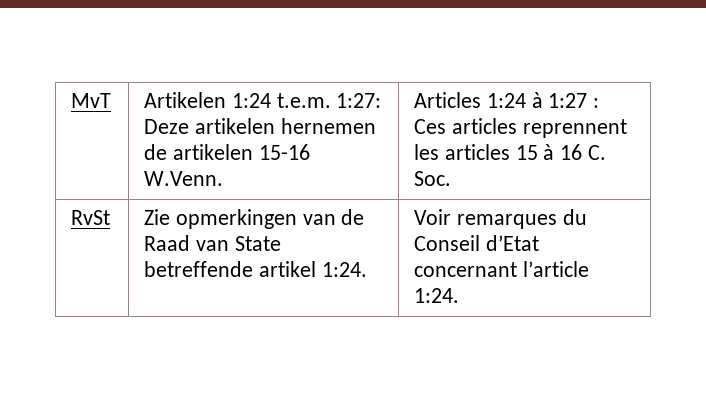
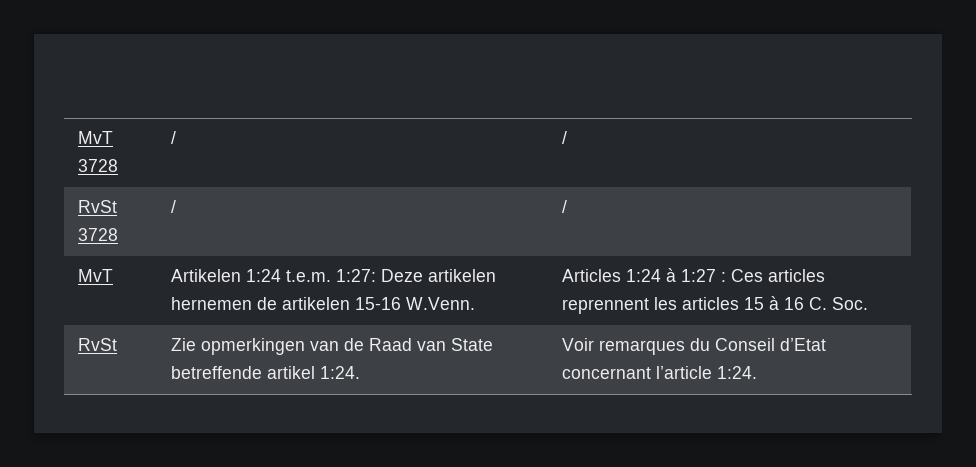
+ MvT 3728 | / | /
+ RvSt 3728 | / | /

